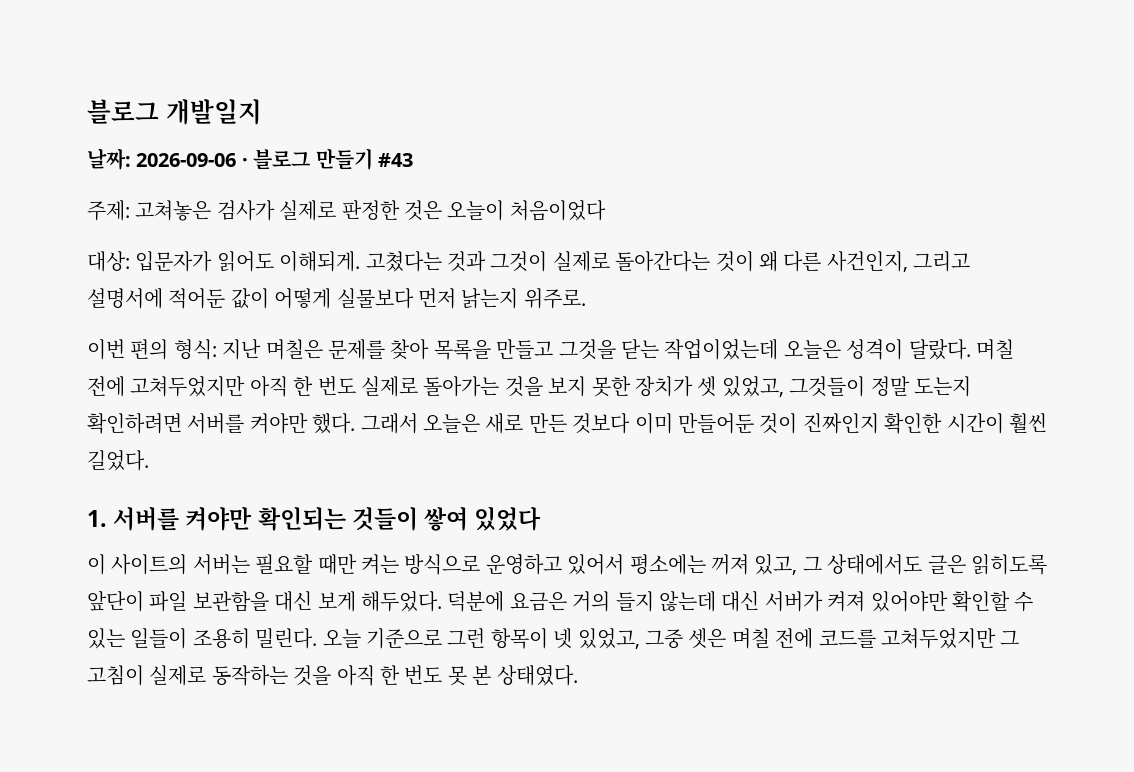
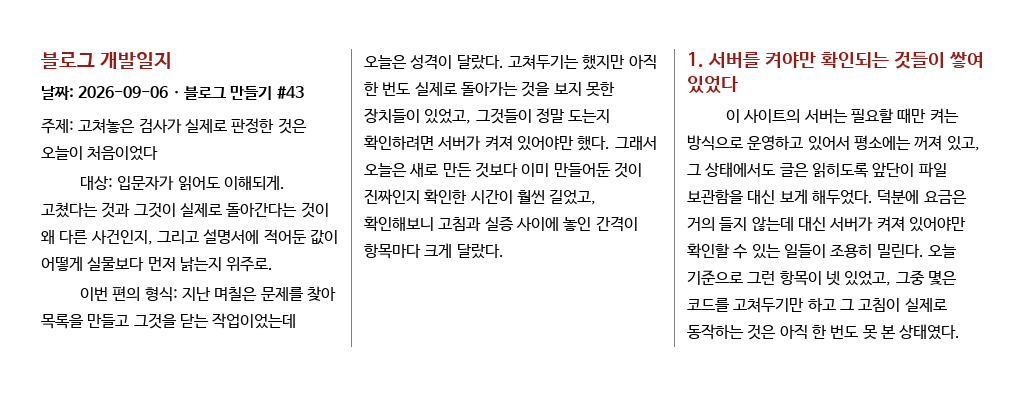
- 며칠 전에 고쳐두었지만 아직 한 번도 실제로 돌아가는 것을 보지 못한 장치가 셋 있었고, 그것들이 정말 도는지 확인하려면 서버를 켜야만 했다.
+ 고쳐두기는 했지만 아직 한 번도 실제로 돌아가는 것을 보지 못한 장치들이 있었고, 그것들이 정말 도는지 확인하려면 서버가 켜져 있어야만 했다.
- 그래서 오늘은 새로 만든 것보다 이미 만들어둔 것이 진짜인지 확인한 시간이 훨씬 길었다.
+ 그래서 오늘은 새로 만든 것보다 이미 만들어둔 것이 진짜인지 확인한 시간이 훨씬 길었고, 확인해보니 고침과 실증 사이에 놓인 간격이 항목마다 크게 달랐다.
- 오늘 기준으로 그런 항목이 넷 있었고, 그중 셋은 며칠 전에 코드를 고쳐두었지만 그 고침이 실제로 동작하는 것을 아직 한 번도 못 본 상태였다.
+ 오늘 기준으로 그런 항목이 넷 있었고, 그중 몇은 코드를 고쳐두기만 하고 그 고침이 실제로 동작하는 것은 아직 한 번도 못 본 상태였다.

